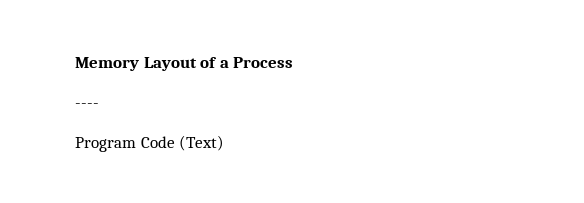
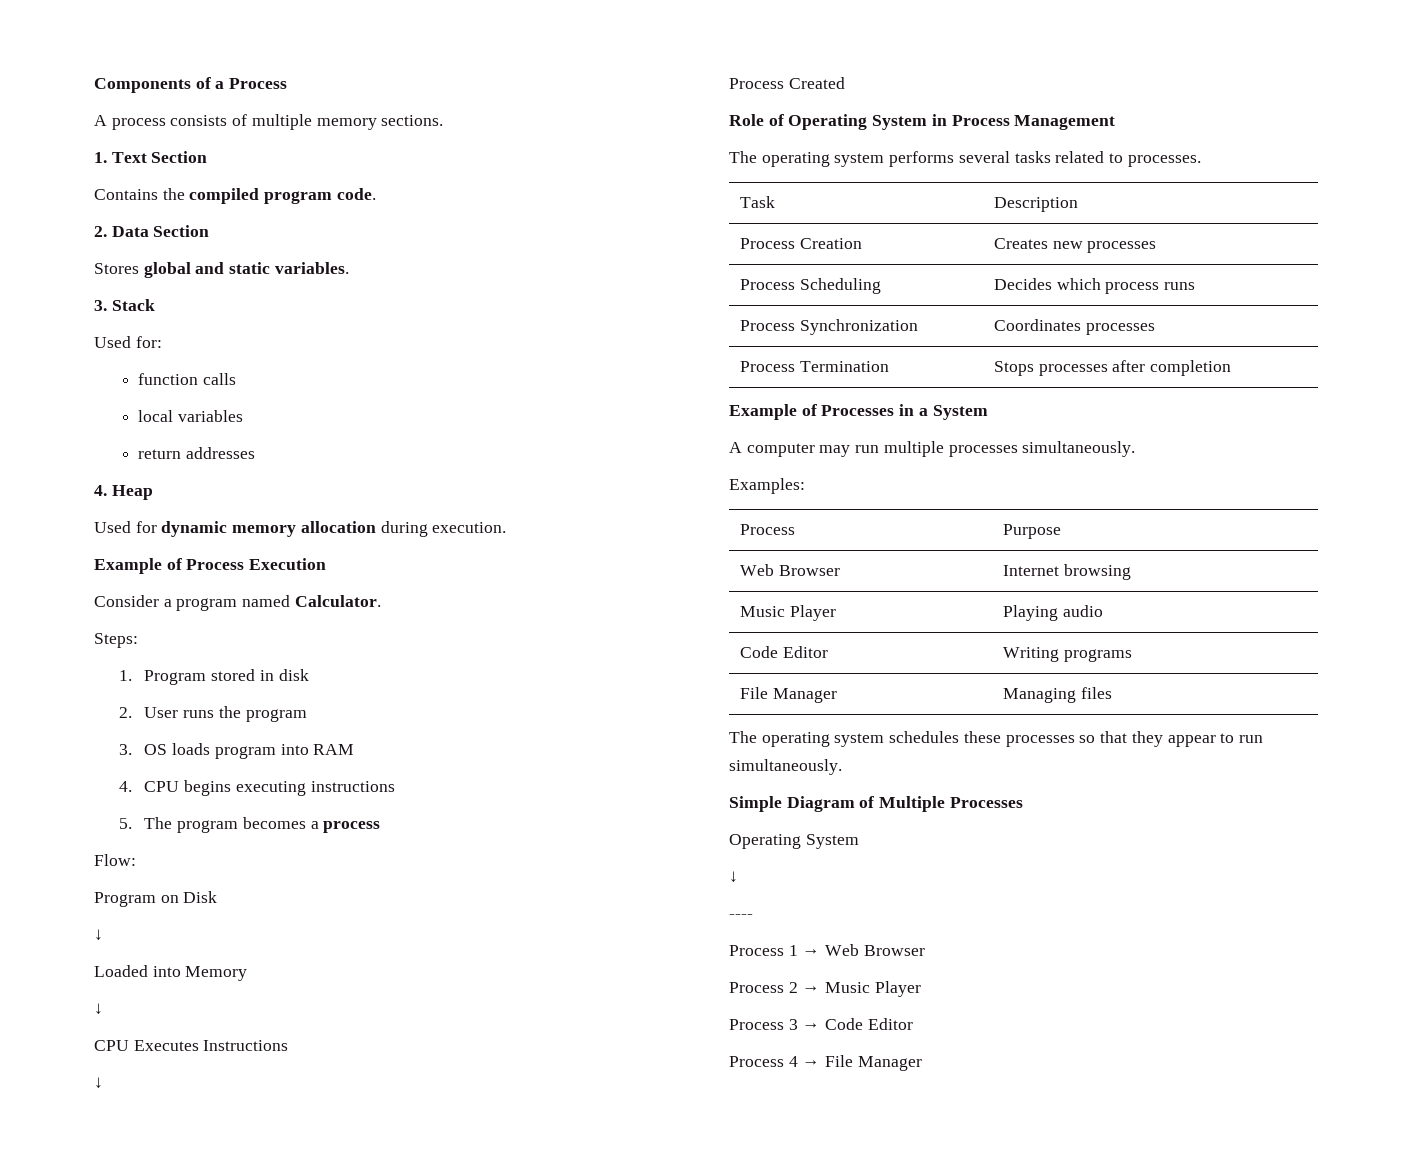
- Memory Layout of a Process
+ Components of a Process
+ A process consists of multiple memory sections.
+ 1. Text Section
+ Contains the compiled program code.
+ 2. Data Section
+ Stores global and static variables.
+ 3. Stack
+ Used for:
+ function calls
+ local variables
+ return addresses
+ 4. Heap
+ Used for dynamic memory allocation during execution.
+ Example of Process Execution
+ Consider a program named Calculator.
+ Steps:
+ 1. Program stored in disk
+ 2. User runs the program
+ 3. OS loads program into RAM
+ 4. CPU begins executing instructions
+ 5. The program becomes a process
+ Flow:
+ Program on Disk
+ ↓
+ Loaded into Memory
+ ↓
+ CPU Executes Instructions
+ ↓
+ Process Created
+ Role of Operating System in Process Management
+ The operating system performs several tasks related to processes.
+ Task | Description
+ Process Creation | Creates new processes
+ Process Scheduling | Decides which process runs
+ Process Synchronization | Coordinates processes
+ Process Termination | Stops processes after completion
+ Example of Processes in a System
+ A computer may run multiple processes simultaneously.
+ Examples:
+ Process | Purpose
+ Web Browser | Internet browsing
+ Music Player | Playing audio
+ Code Editor | Writing programs
+ File Manager | Managing files
+ The operating system schedules these processes so that they appear to run simultaneously.
+ Simple Diagram of Multiple Processes
+ Operating System
+ ↓
  ----
- Program Code (Text)
+ Process 1 → Web Browser
+ Process 2 → Music Player
+ Process 3 → Code Editor
+ Process 4 → File Manager

